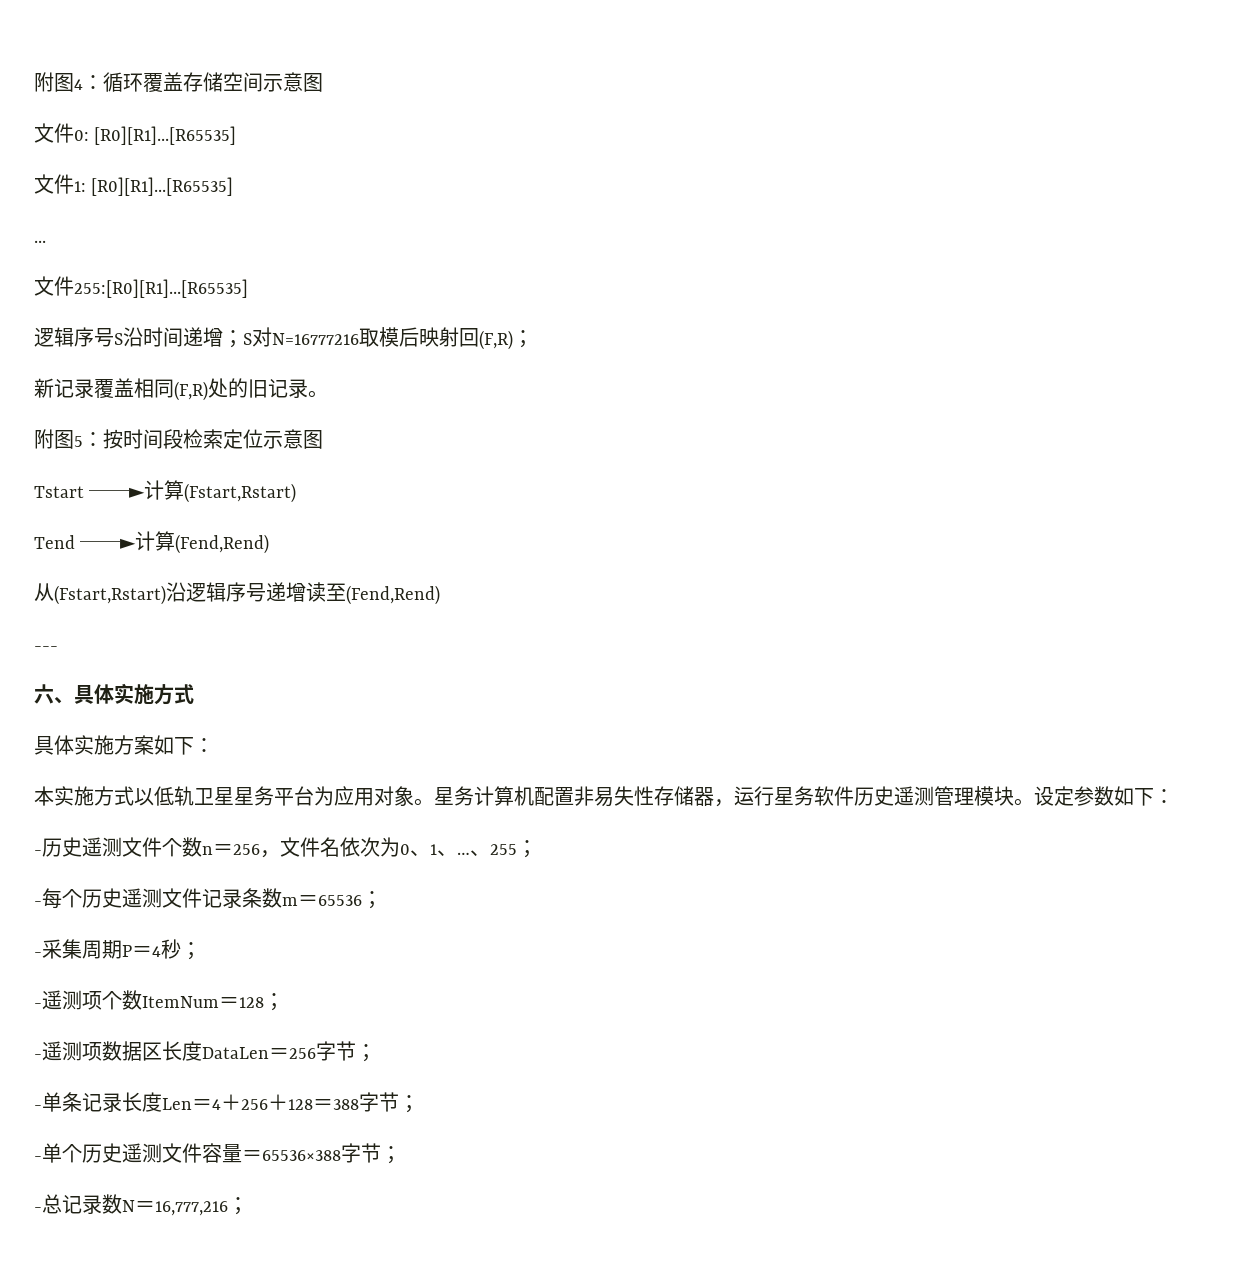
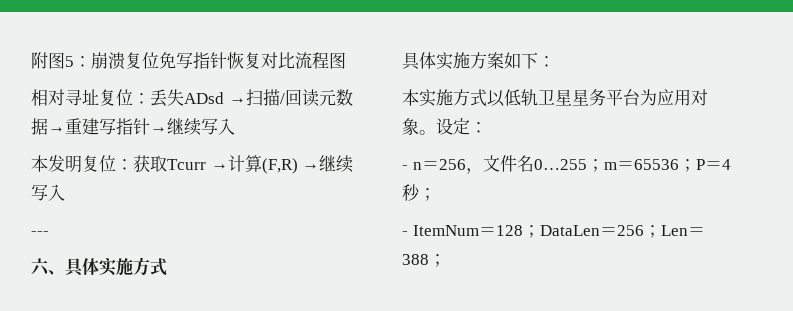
- 附图4：循环覆盖存储空间示意图
- 文件0: [R0][R1]...[R65535]
- 文件1: [R0][R1]...[R65535]
- ...
- 文件255:[R0][R1]...[R65535]
- 逻辑序号S沿时间递增；S对N=16777216取模后映射回(F,R)；
- 新记录覆盖相同(F,R)处的旧记录。
- 附图5：按时间段检索定位示意图
- Tstart ──►计算(Fstart,Rstart)
- Tend ──►计算(Fend,Rend)
- 从(Fstart,Rstart)沿逻辑序号递增读至(Fend,Rend)
+ 附图5：崩溃复位免写指针恢复对比流程图
+ 相对寻址复位：丢失ADsd →扫描/回读元数据→重建写指针→继续写入
+ 本发明复位：获取Tcurr →计算(F,R) →继续写入
- 星务计算机配置非易失性存储器，运行星务软件历史遥测管理模块。设定参数如下：
- -历史遥测文件个数n＝256，文件名依次为0、1、…、255；
- -每个历史遥测文件记录条数m＝65536；
- -采集周期P＝4秒；
+ 设定：
+ - n＝256，文件名0…255；m＝65536；P＝4秒；
- -遥测项个数ItemNum＝128；
- -遥测项数据区长度DataLen＝256字节；
- -单条记录长度Len＝4＋256＋128＝388字节；
- -单个历史遥测文件容量＝65536×388字节；
- -总记录数N＝16,777,216；
+ - ItemNum＝128；DataLen＝256；Len＝388；

